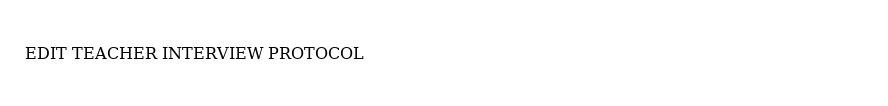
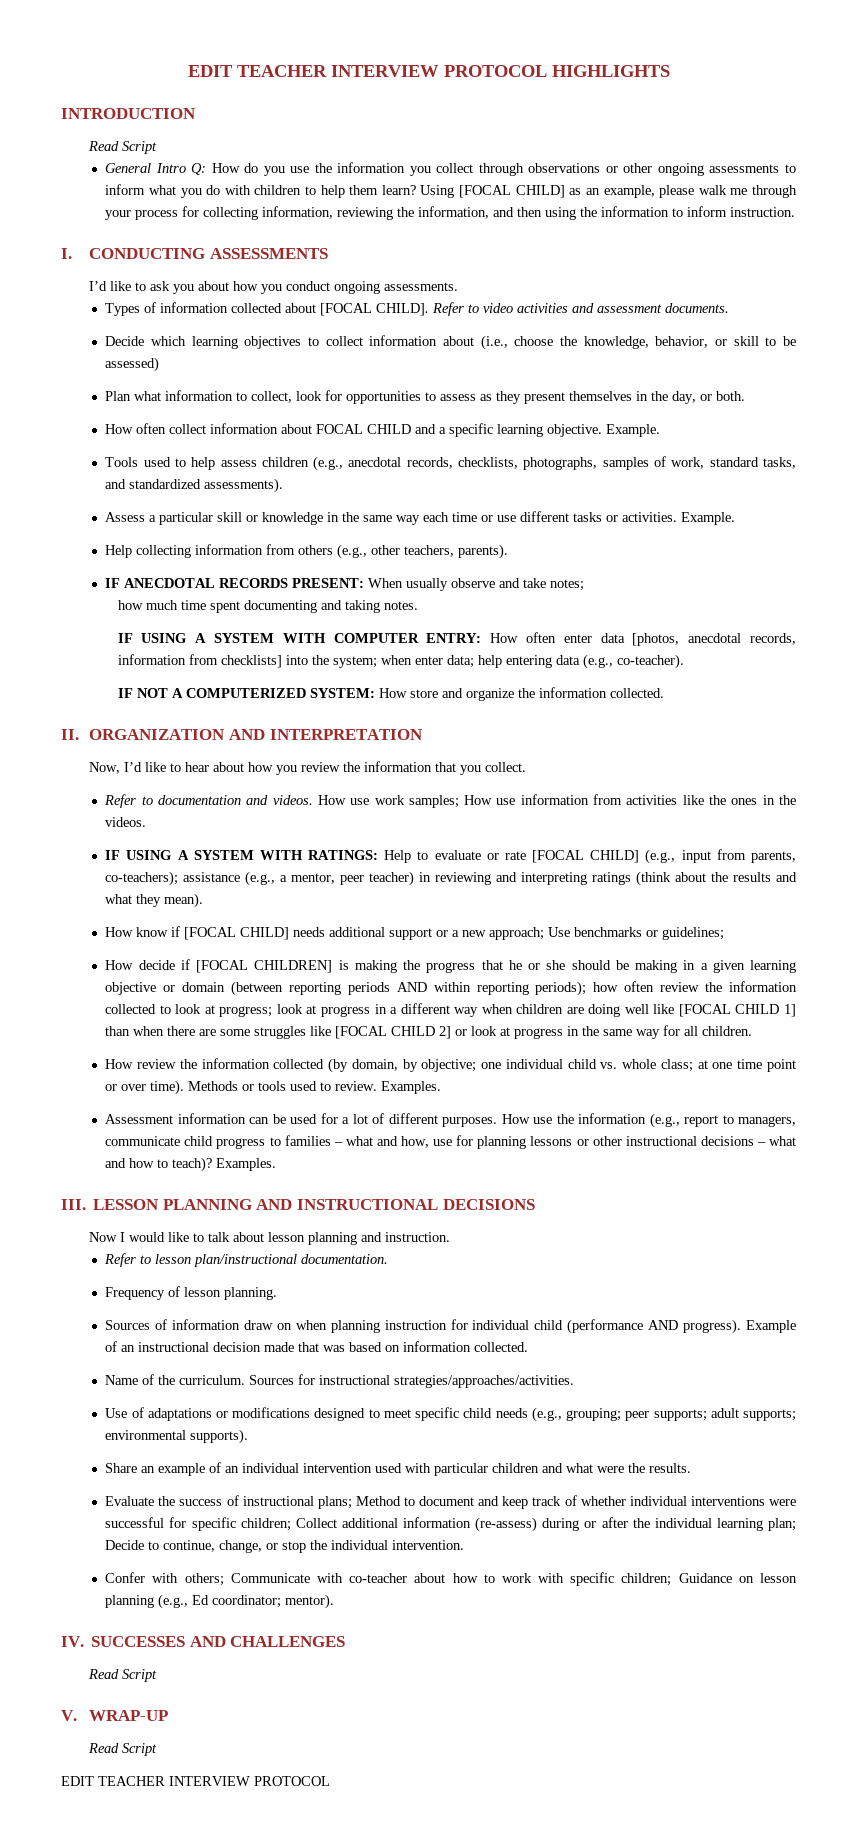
+ EDIT TEACHER INTERVIEW PROTOCOL HIGHLIGHTS
+ INTRODUCTION
+ Read Script
+ General Intro Q: How do you use the information you collect through observations or other ongoing assessments to inform what you do with children to help them learn? Using [FOCAL CHILD] as an example, please walk me through your process for collecting information, reviewing the information, and then using the information to inform instruction.
+ I. CONDUCTING ASSESSMENTS
+ I’d like to ask you about how you conduct ongoing assessments.
+ Types of information collected about [FOCAL CHILD]. Refer to video activities and assessment documents.
+ Decide which learning objectives to collect information about (i.e., choose the knowledge, behavior, or skill to be assessed)
+ Plan what information to collect, look for opportunities to assess as they present themselves in the day, or both.
+ How often collect information about FOCAL CHILD and a specific learning objective. Example.
+ Tools used to help assess children (e.g., anecdotal records, checklists, photographs, samples of work, standard tasks, and standardized assessments).
+ Assess a particular skill or knowledge in the same way each time or use different tasks or activities. Example.
+ Help collecting information from others (e.g., other teachers, parents).
+ IF ANECDOTAL RECORDS PRESENT: When usually observe and take notes;
+ how much time spent documenting and taking notes.
+ IF USING A SYSTEM WITH COMPUTER ENTRY: How often enter data [photos, anecdotal records, information from checklists] into the system; when enter data; help entering data (e.g., co-teacher).
+ IF NOT A COMPUTERIZED SYSTEM: How store and organize the information collected.
+ II. ORGANIZATION AND INTERPRETATION
+ Now, I’d like to hear about how you review the information that you collect.
+ Refer to documentation and videos. How use work samples; How use information from activities like the ones in the videos.
+ IF USING A SYSTEM WITH RATINGS: Help to evaluate or rate [FOCAL CHILD] (e.g., input from parents, co-teachers); assistance (e.g., a mentor, peer teacher) in reviewing and interpreting ratings (think about the results and what they mean).
+ How know if [FOCAL CHILD] needs additional support or a new approach; Use benchmarks or guidelines;
+ How decide if [FOCAL CHILDREN] is making the progress that he or she should be making in a given learning objective or domain (between reporting periods AND within reporting periods); how often review the information collected to look at progress; look at progress in a different way when children are doing well like [FOCAL CHILD 1] than when there are some struggles like [FOCAL CHILD 2] or look at progress in the same way for all children.
+ How review the information collected (by domain, by objective; one individual child vs. whole class; at one time point or over time). Methods or tools used to review. Examples.
+ Assessment information can be used for a lot of different purposes. How use the information (e.g., report to managers, communicate child progress to families – what and how, use for planning lessons or other instructional decisions – what and how to teach)? Examples.
+ III. LESSON PLANNING AND INSTRUCTIONAL DECISIONS
+ Now I would like to talk about lesson planning and instruction.
+ Refer to lesson plan/instructional documentation.
+ Frequency of lesson planning.
+ Sources of information draw on when planning instruction for individual child (performance AND progress). Example of an instructional decision made that was based on information collected.
+ Name of the curriculum. Sources for instructional strategies/approaches/activities.
+ Use of adaptations or modifications designed to meet specific child needs (e.g., grouping; peer supports; adult supports; environmental supports).
+ Share an example of an individual intervention used with particular children and what were the results.
+ Evaluate the success of instructional plans; Method to document and keep track of whether individual interventions were successful for specific children; Collect additional information (re-assess) during or after the individual learning plan; Decide to continue, change, or stop the individual intervention.
+ Confer with others; Communicate with co-teacher about how to work with specific children; Guidance on lesson planning (e.g., Ed coordinator; mentor).
+ IV. SUCCESSES AND CHALLENGES
+ Read Script
+ V. WRAP-UP
+ Read Script

